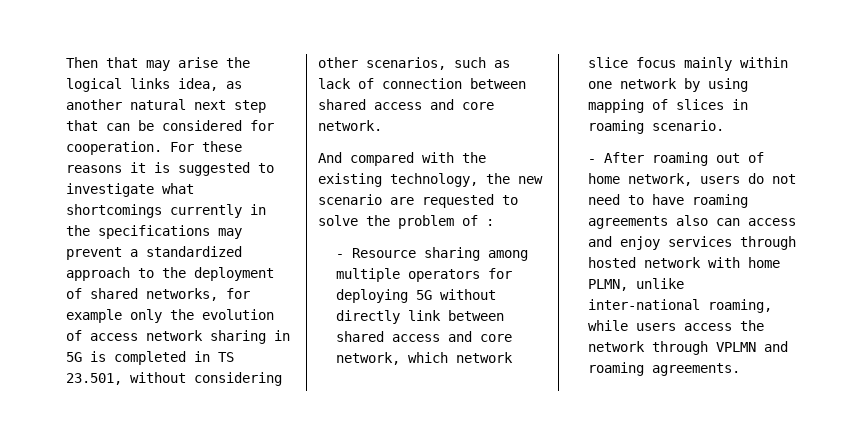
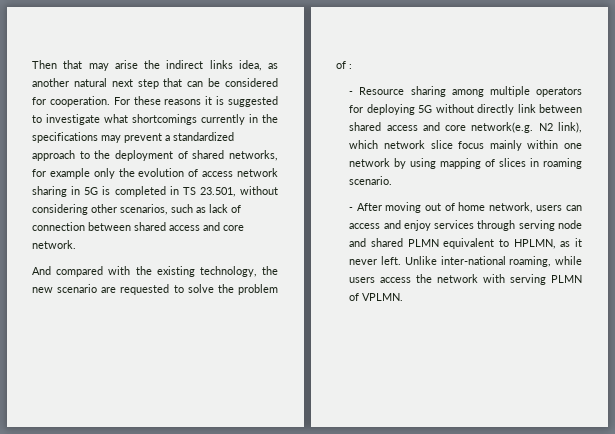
- Then that may arise the logical links idea, as another natural next step that can be considered for cooperation.
+ Then that may arise the indirect links idea, as another natural next step that can be considered for cooperation.
- - Resource sharing among multiple operators for deploying 5G without directly link between shared access and core network, which network slice focus mainly within one network by using mapping of slices in roaming scenario.
+ - Resource sharing among multiple operators for deploying 5G without directly link between shared access and core network(e.g. N2 link), which network slice focus mainly within one network by using mapping of slices in roaming scenario.
- - After roaming out of home network, users do not need to have roaming agreements also can access and enjoy services through hosted network with home PLMN, unlike inter-national roaming, while users access the network through VPLMN and roaming agreements.
+ - After moving out of home network, users can access and enjoy services through serving node and shared PLMN equivalent to HPLMN, as it never left. Unlike inter-national roaming, while users access the network with serving PLMN of VPLMN.

